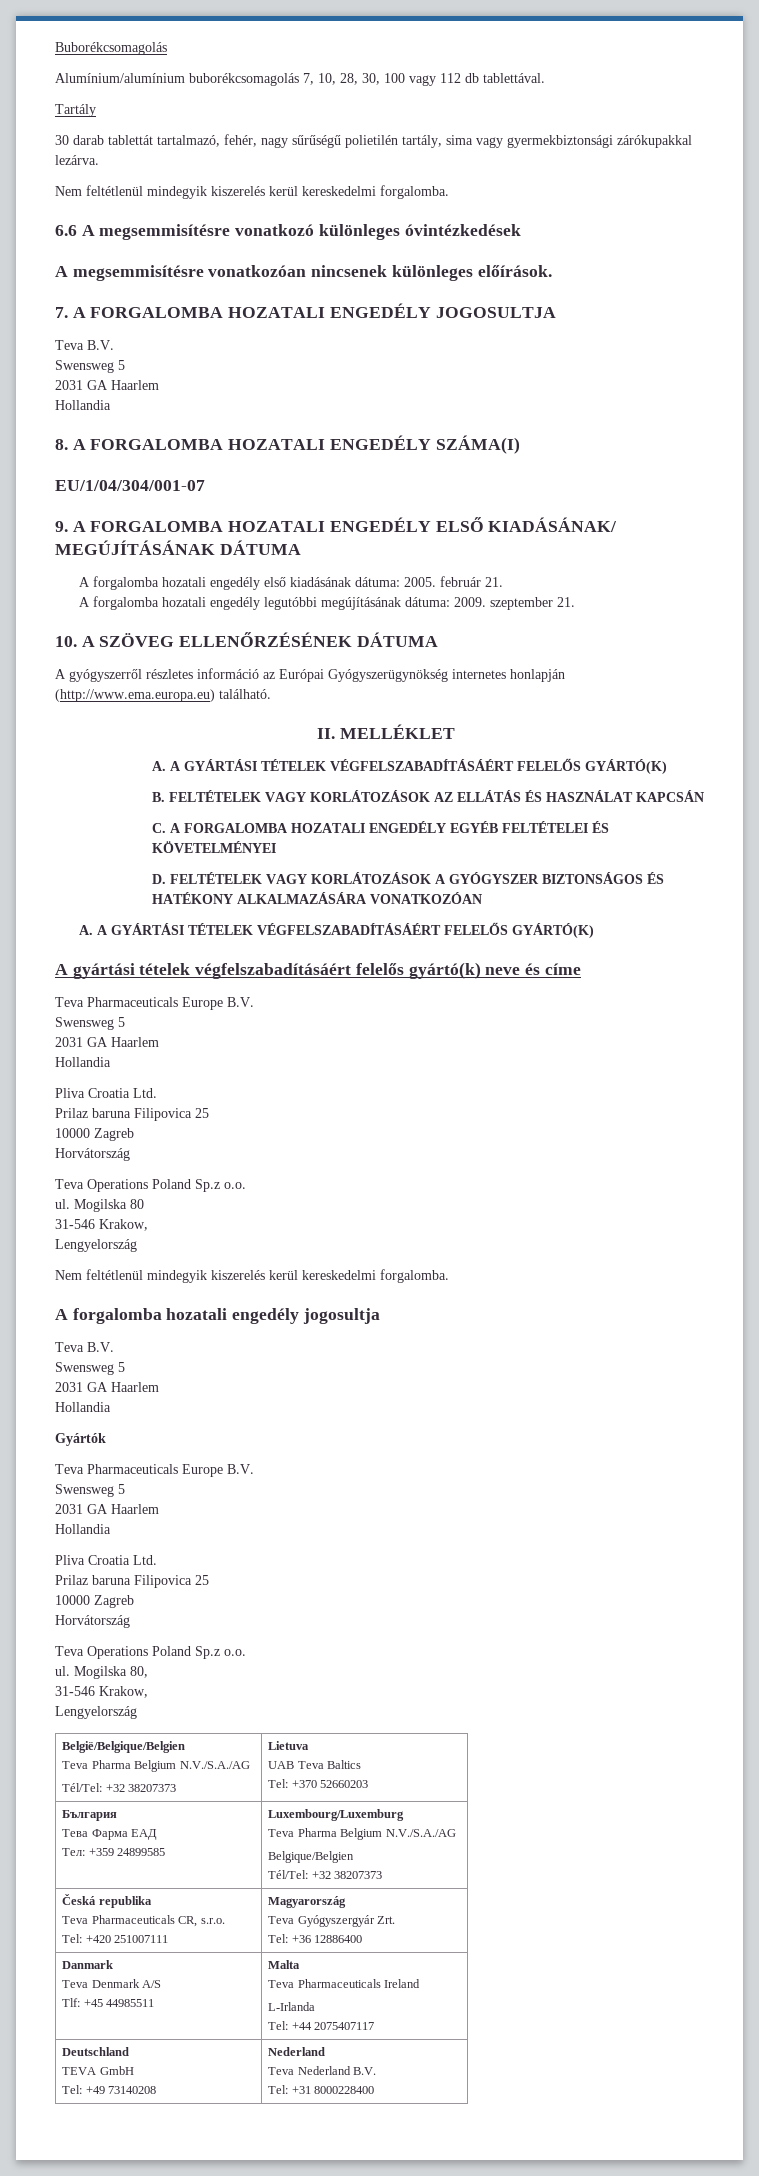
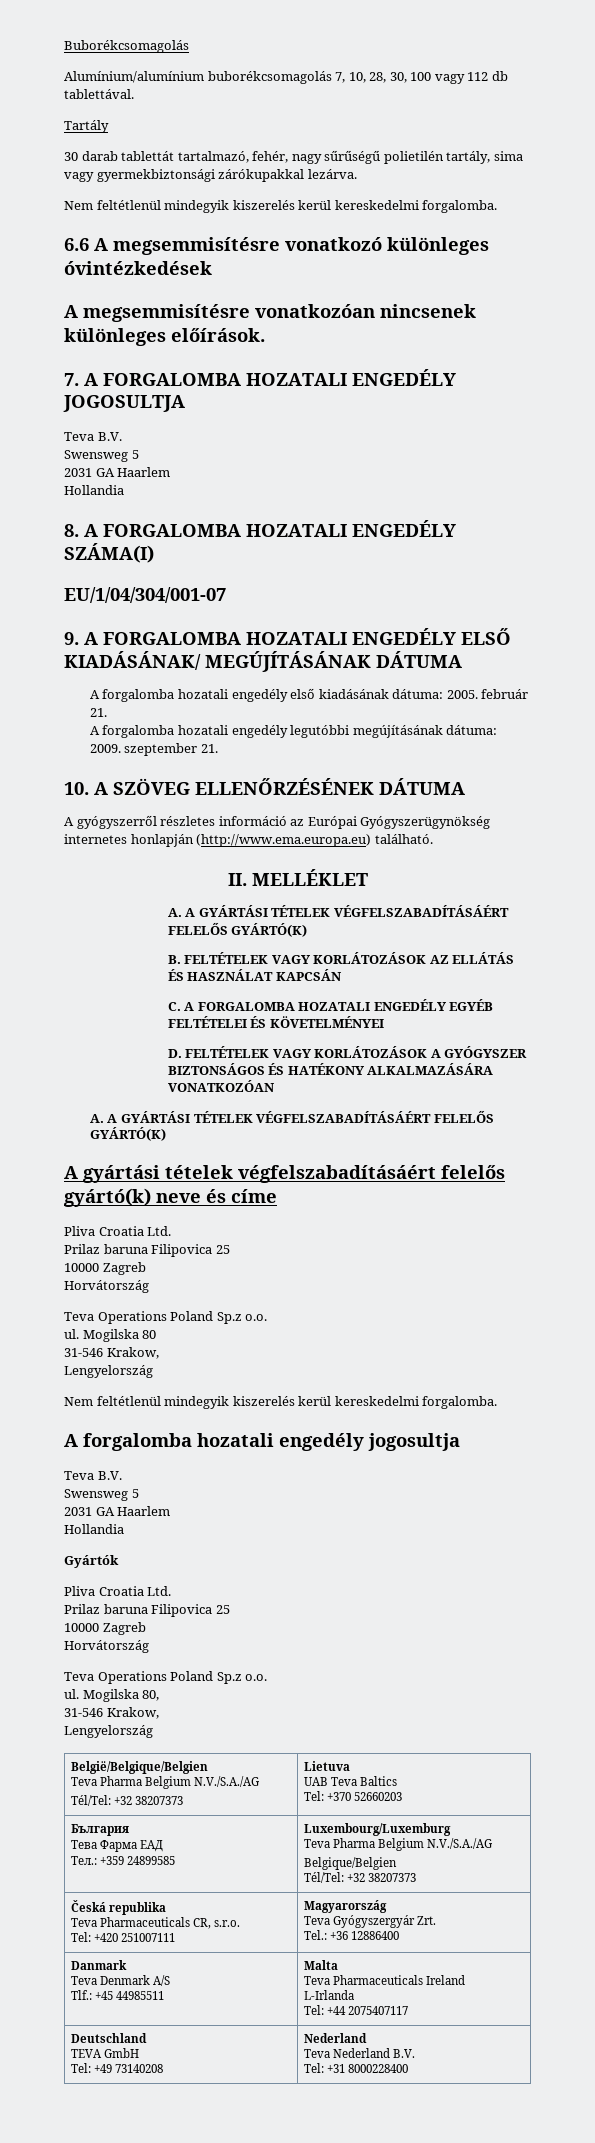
  A gyártási tételek végfelszabadításáért felelős gyártó(k) neve és címe
- Teva Pharmaceuticals Europe B.V.
- Swensweg 5
- 2031 GA Haarlem
- Hollandia
  Gyártók
- Teva Pharmaceuticals Europe B.V.
- Swensweg 5
- 2031 GA Haarlem
- Hollandia
  България
  Тева Фарма ЕАД
- Teл: +359 24899585 | Luxembourg/Luxemburg
+ Teл.: +359 24899585 | Luxembourg/Luxemburg
  Česká republika
  Teva Pharmaceuticals CR, s.r.o.
  Tel: +420 251007111 | Magyarország
  Teva Gyógyszergyár Zrt.
- Tel: +36 12886400
+ Tel.: +36 12886400
  Danmark
  Teva Denmark A/S
- Tlf: +45 44985511 | Malta
+ Tlf.: +45 44985511 | Malta

